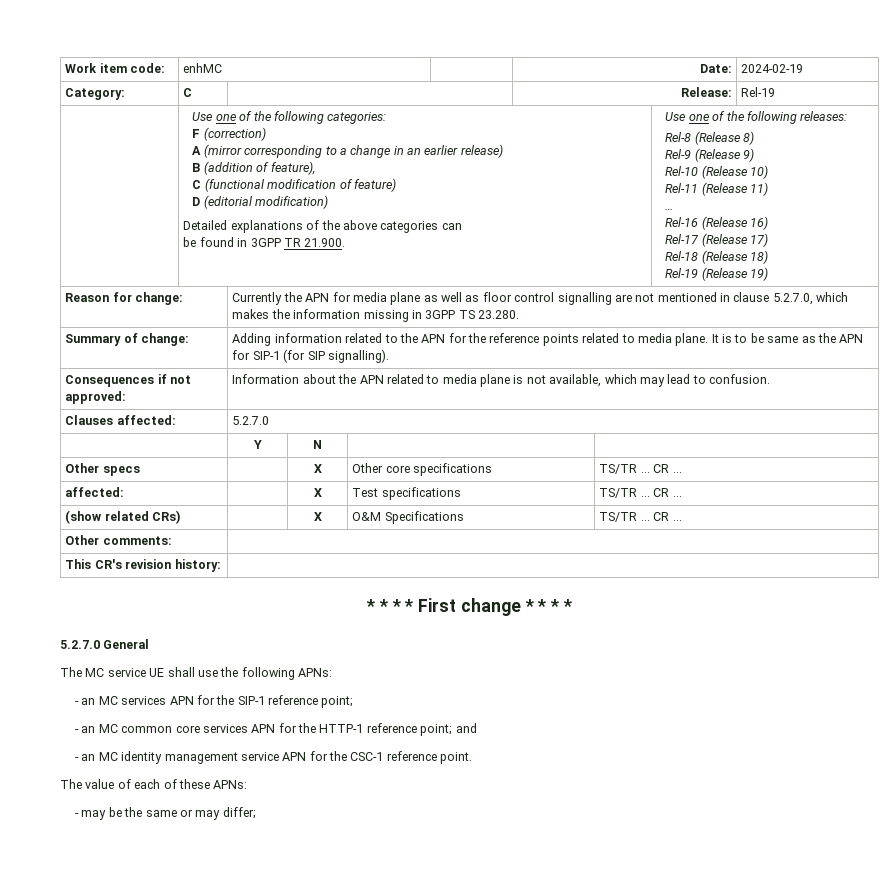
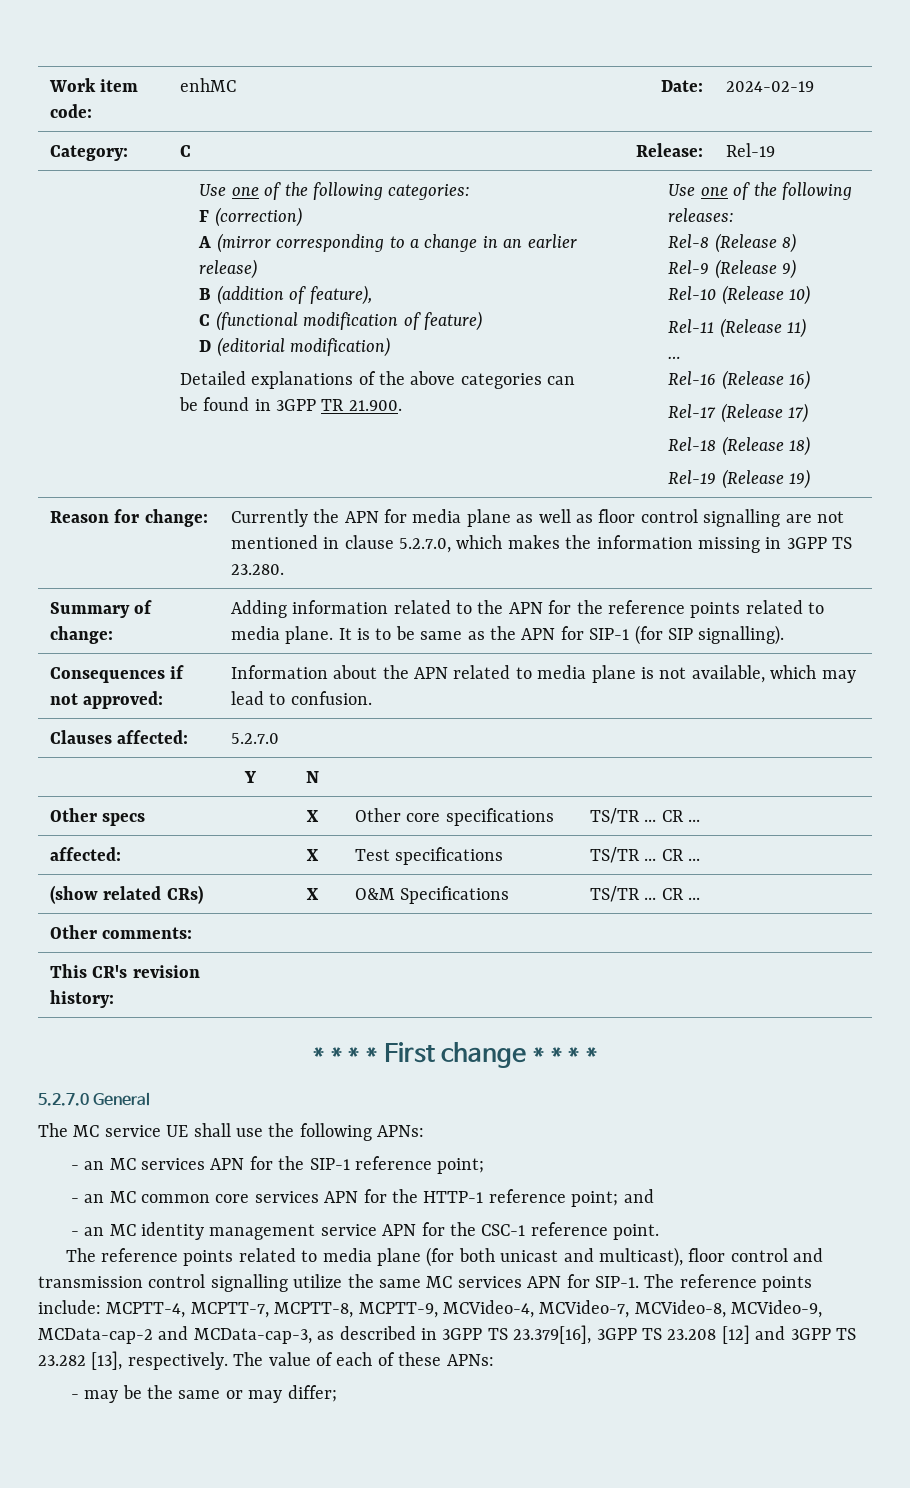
- The value of each of these APNs:
+ The reference points related to media plane (for both unicast and multicast), floor control and transmission control signalling utilize the same MC services APN for SIP-1. The reference points include: MCPTT-4, MCPTT-7, MCPTT-8, MCPTT-9, MCVideo-4, MCVideo-7, MCVideo-8, MCVideo-9, MCData-cap-2 and MCData-cap-3, as described in 3GPP TS 23.379[16], 3GPP TS 23.208 [12] and 3GPP TS 23.282 [13], respectively. The value of each of these APNs:

